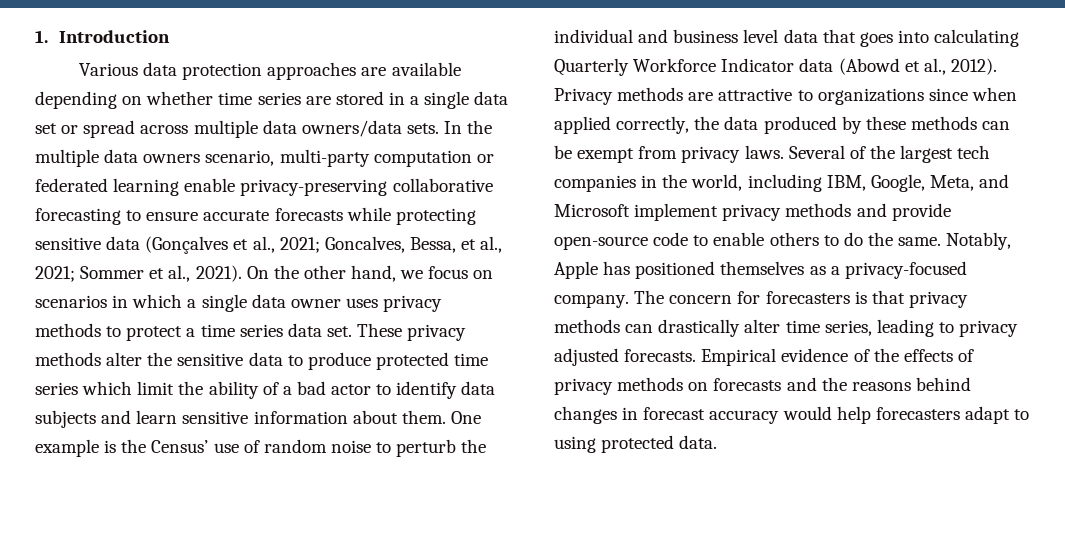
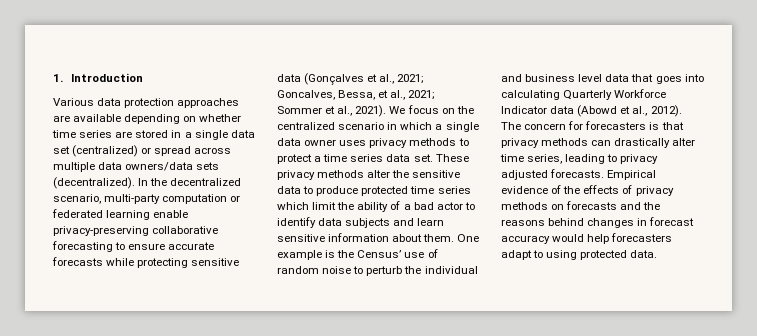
- Various data protection approaches are available depending on whether time series are stored in a single data set or spread across multiple data owners/data sets. In the multiple data owners scenario, multi-party computation or federated learning enable privacy-preserving collaborative forecasting to ensure accurate forecasts while protecting sensitive data (Gonçalves et al., 2021; Goncalves, Bessa, et al., 2021; Sommer et al., 2021).
+ Various data protection approaches are available depending on whether time series are stored in a single data set (centralized) or spread across multiple data owners/data sets (decentralized). In the decentralized scenario, multi-party computation or federated learning enable privacy-preserving collaborative forecasting to ensure accurate forecasts while protecting sensitive data (Gonçalves et al., 2021; Goncalves, Bessa, et al., 2021; Sommer et al., 2021).
- On the other hand, we focus on scenarios in which a single data owner uses privacy methods to protect a time series data set.
+ We focus on the centralized scenario in which a single data owner uses privacy methods to protect a time series data set.
- Privacy methods are attractive to organizations since when applied correctly, the data produced by these methods can be exempt from privacy laws. Several of the largest tech companies in the world, including IBM, Google, Meta, and Microsoft implement privacy methods and provide open-source code to enable others to do the same. Notably, Apple has positioned themselves as a privacy-focused company.

